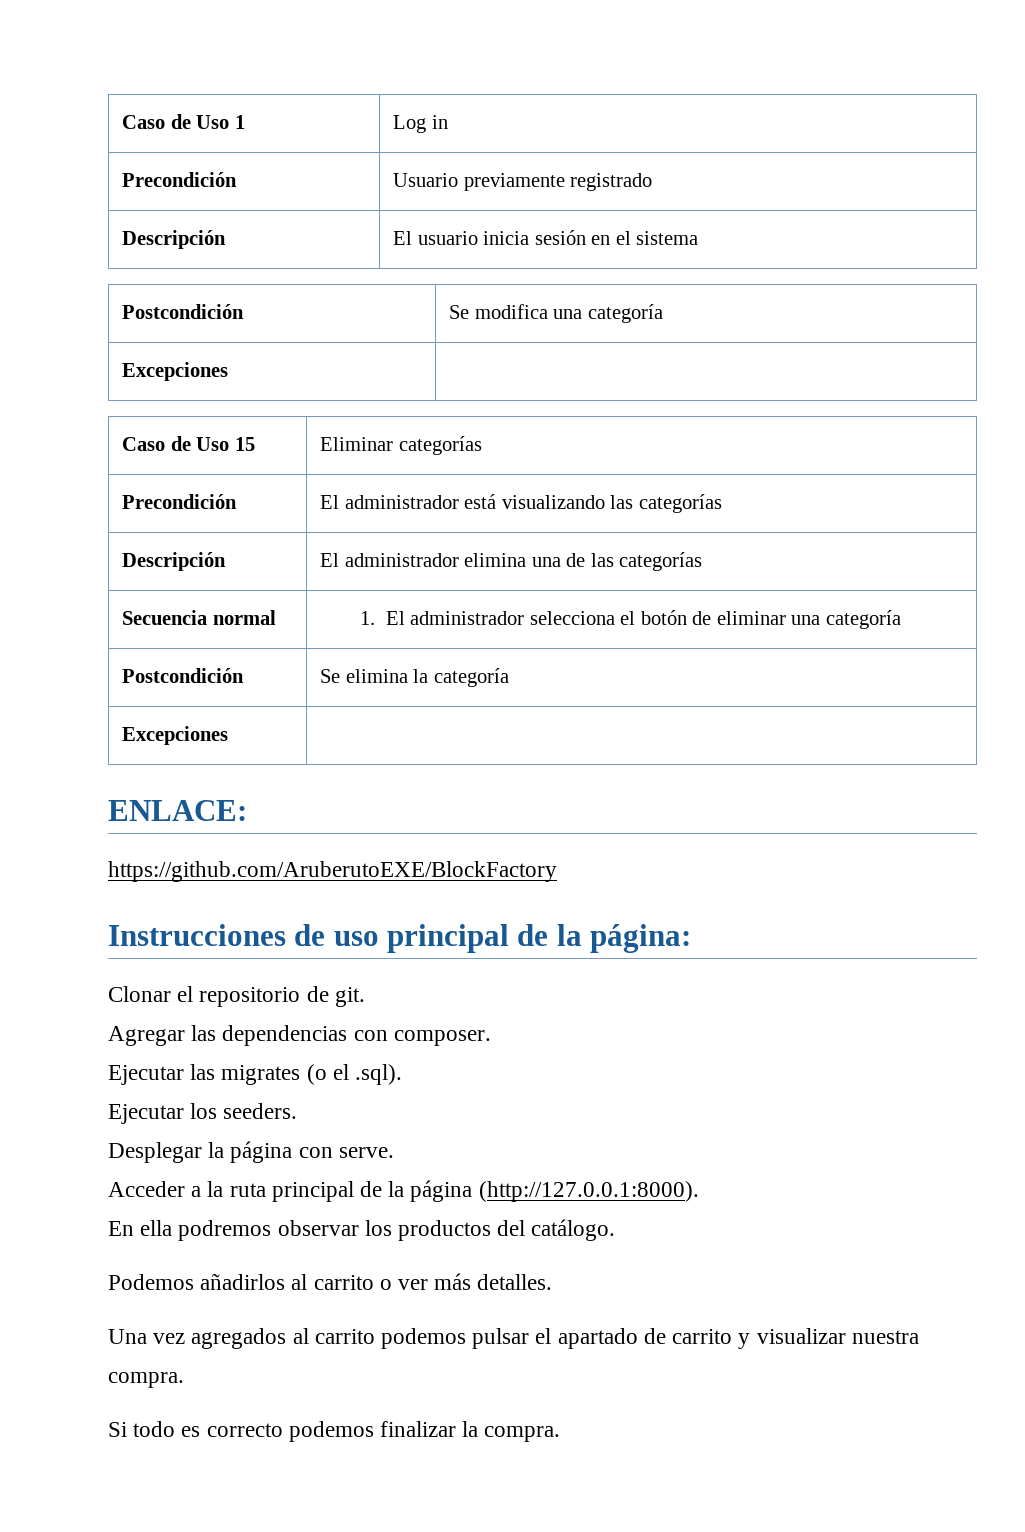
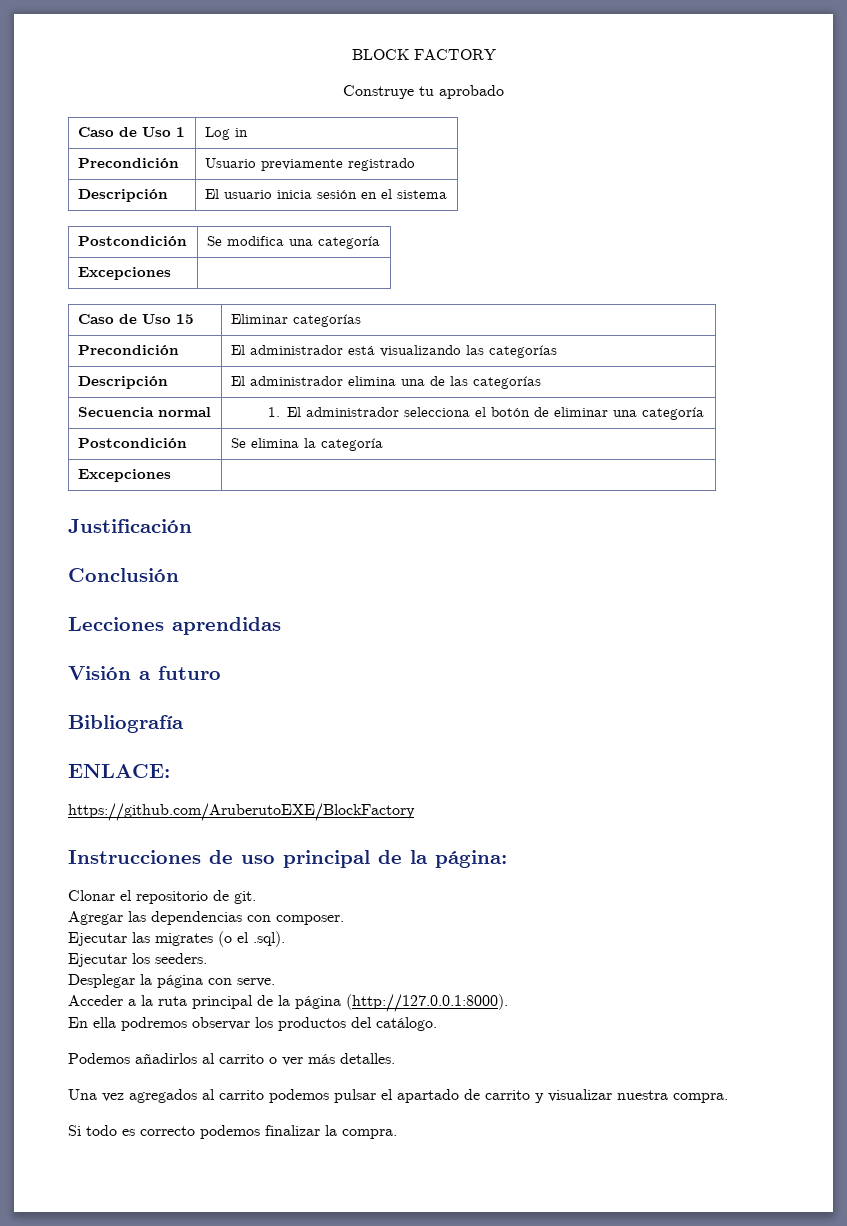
+ BLOCK FACTORY
+ Construye tu aprobado
+ Justificación
+ Conclusión
+ Lecciones aprendidas
+ Visión a futuro
+ Bibliografía

